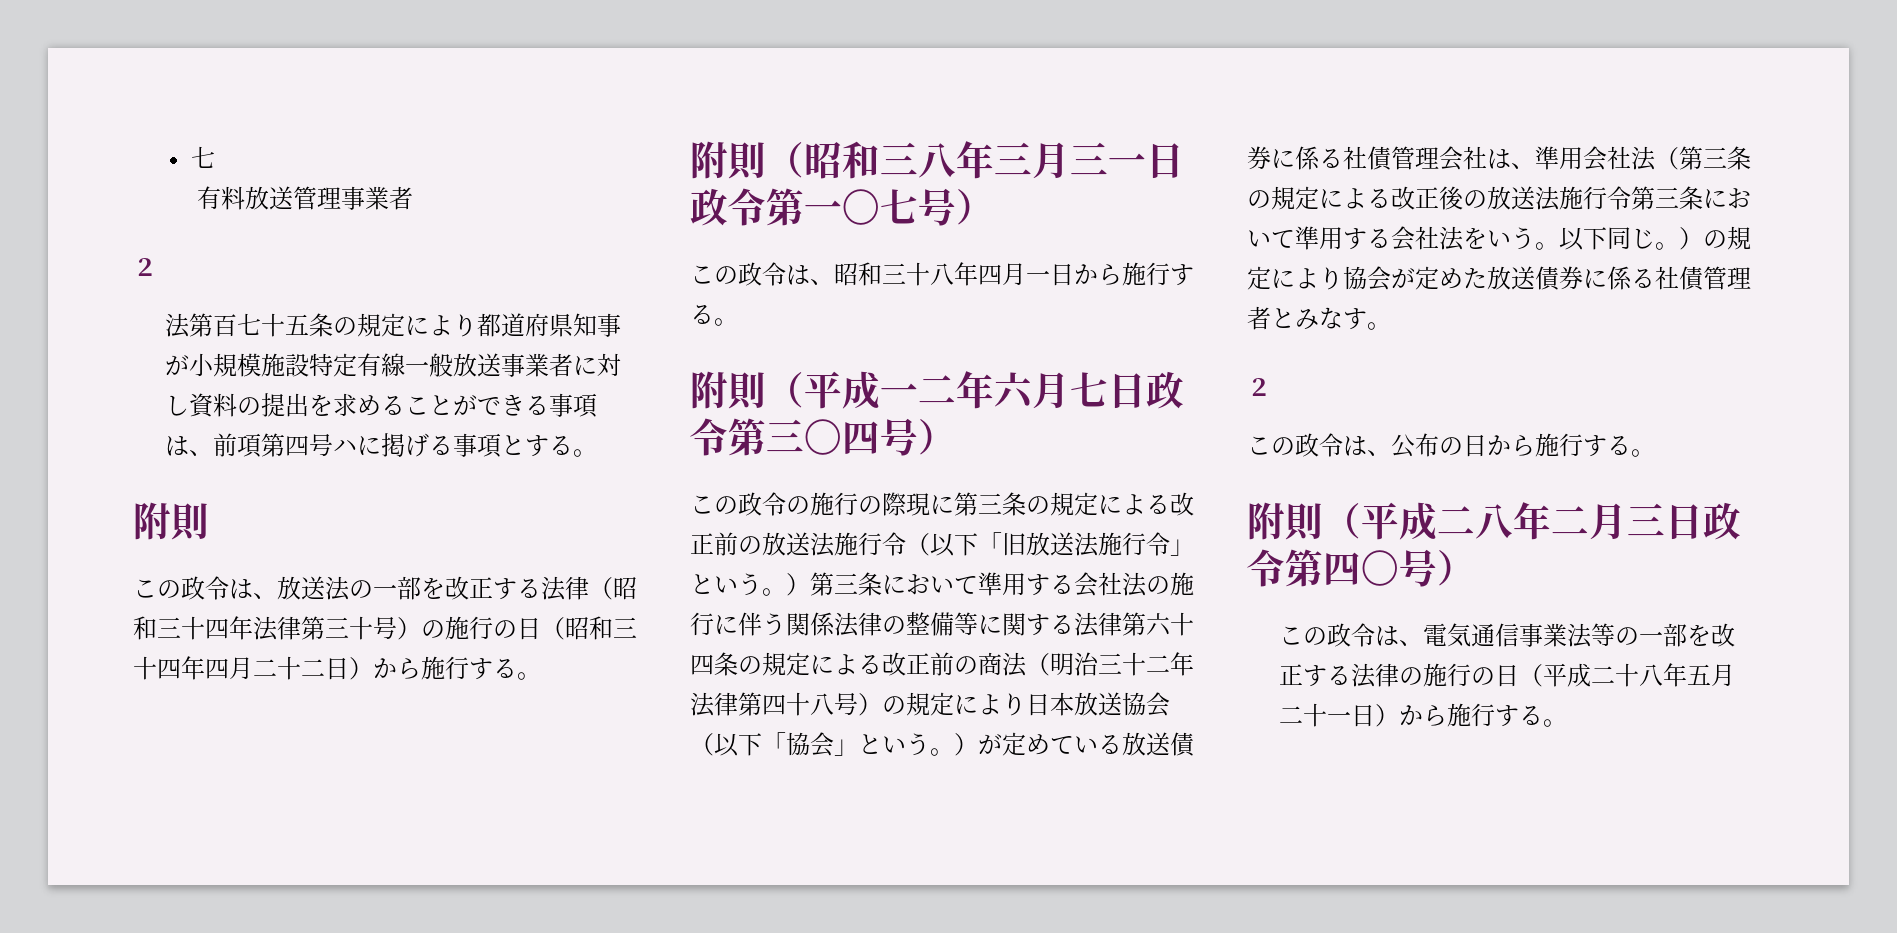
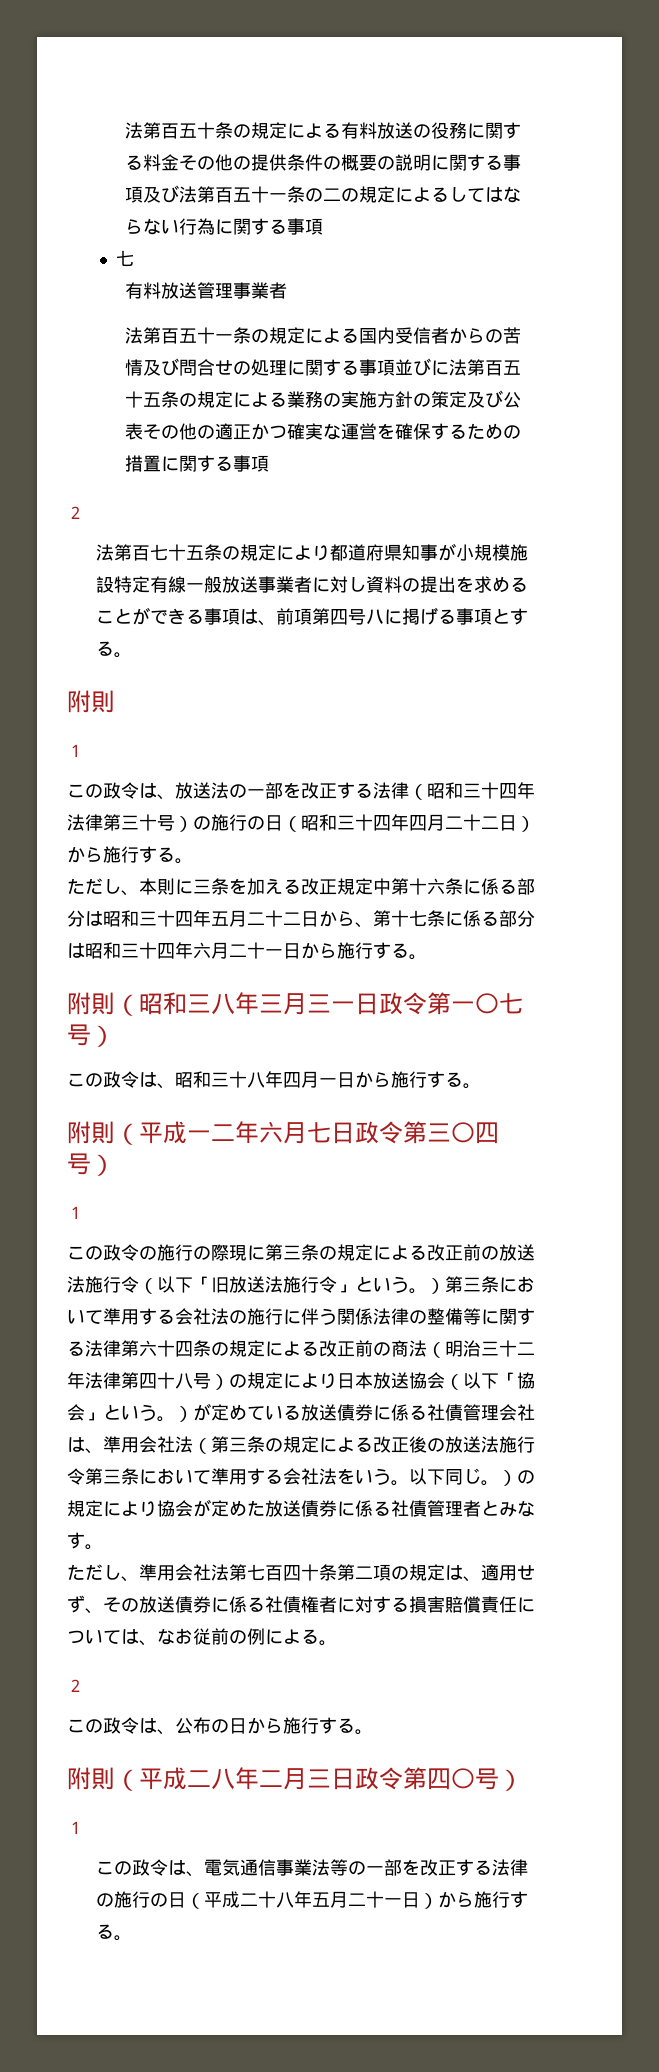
+ 法第百五十条の規定による有料放送の役務に関する料金その他の提供条件の概要の説明に関する事項及び法第百五十一条の二の規定によるしてはならない行為に関する事項
+ 法第百五十一条の規定による国内受信者からの苦情及び問合せの処理に関する事項並びに法第百五十五条の規定による業務の実施方針の策定及び公表その他の適正かつ確実な運営を確保するための措置に関する事項
  法第百七十五条の規定により都道府県知事が小規模施設特定有線一般放送事業者に対し資料の提出を求めることができる事項は、前項第四号ハに掲げる事項とする。
  附則
+ １
+ ただし、本則に三条を加える改正規定中第十六条に係る部分は昭和三十四年五月二十二日から、第十七条に係る部分は昭和三十四年六月二十一日から施行する。
  附則（平成一二年六月七日政令第三〇四号）
+ １
+ ただし、準用会社法第七百四十条第二項の規定は、適用せず、その放送債券に係る社債権者に対する損害賠償責任については、なお従前の例による。
  附則（平成二八年二月三日政令第四〇号）
+ １

